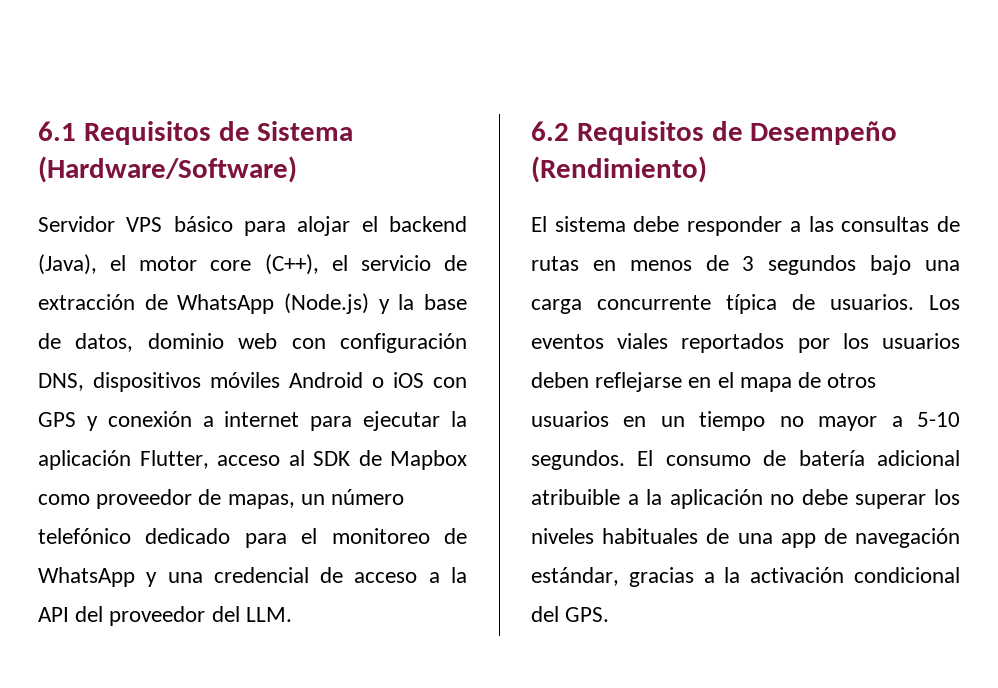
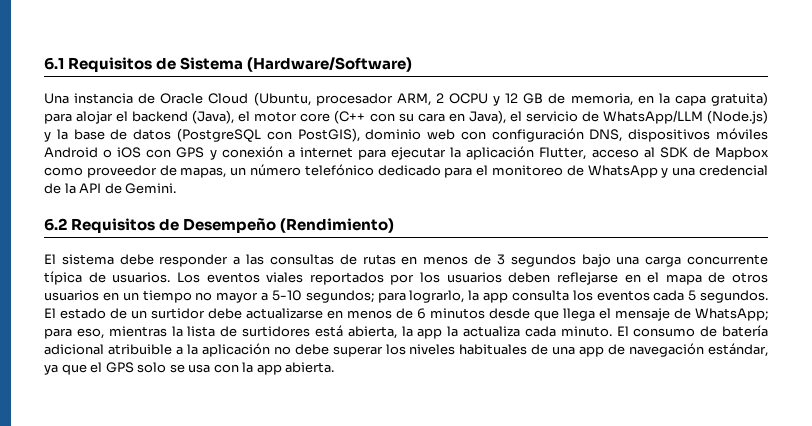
- Servidor VPS básico para alojar el backend (Java), el motor core (C++), el servicio de extracción de WhatsApp (Node.js) y la base de datos, dominio web con configuración DNS, dispositivos móviles Android o iOS con GPS y conexión a internet para ejecutar la aplicación Flutter, acceso al SDK de Mapbox como proveedor de mapas, un número telefónico dedicado para el monitoreo de WhatsApp y una credencial de acceso a la API del proveedor del LLM.
+ Una instancia de Oracle Cloud (Ubuntu, procesador ARM, 2 OCPU y 12 GB de memoria, en la capa gratuita) para alojar el backend (Java), el motor core (C++ con su cara en Java), el servicio de WhatsApp/LLM (Node.js) y la base de datos (PostgreSQL con PostGIS), dominio web con configuración DNS, dispositivos móviles Android o iOS con GPS y conexión a internet para ejecutar la aplicación Flutter, acceso al SDK de Mapbox como proveedor de mapas, un número telefónico dedicado para el monitoreo de WhatsApp y una credencial de la API de Gemini.
- Los eventos viales reportados por los usuarios deben reflejarse en el mapa de otros usuarios en un tiempo no mayor a 5-10 segundos.
+ Los eventos viales reportados por los usuarios deben reflejarse en el mapa de otros usuarios en un tiempo no mayor a 5-10 segundos; para lograrlo, la app consulta los eventos cada 5 segundos. El estado de un surtidor debe actualizarse en menos de 6 minutos desde que llega el mensaje de WhatsApp; para eso, mientras la lista de surtidores está abierta, la app la actualiza cada minuto.
- El consumo de batería adicional atribuible a la aplicación no debe superar los niveles habituales de una app de navegación estándar, gracias a la activación condicional del GPS.
+ El consumo de batería adicional atribuible a la aplicación no debe superar los niveles habituales de una app de navegación estándar, ya que el GPS solo se usa con la app abierta.

